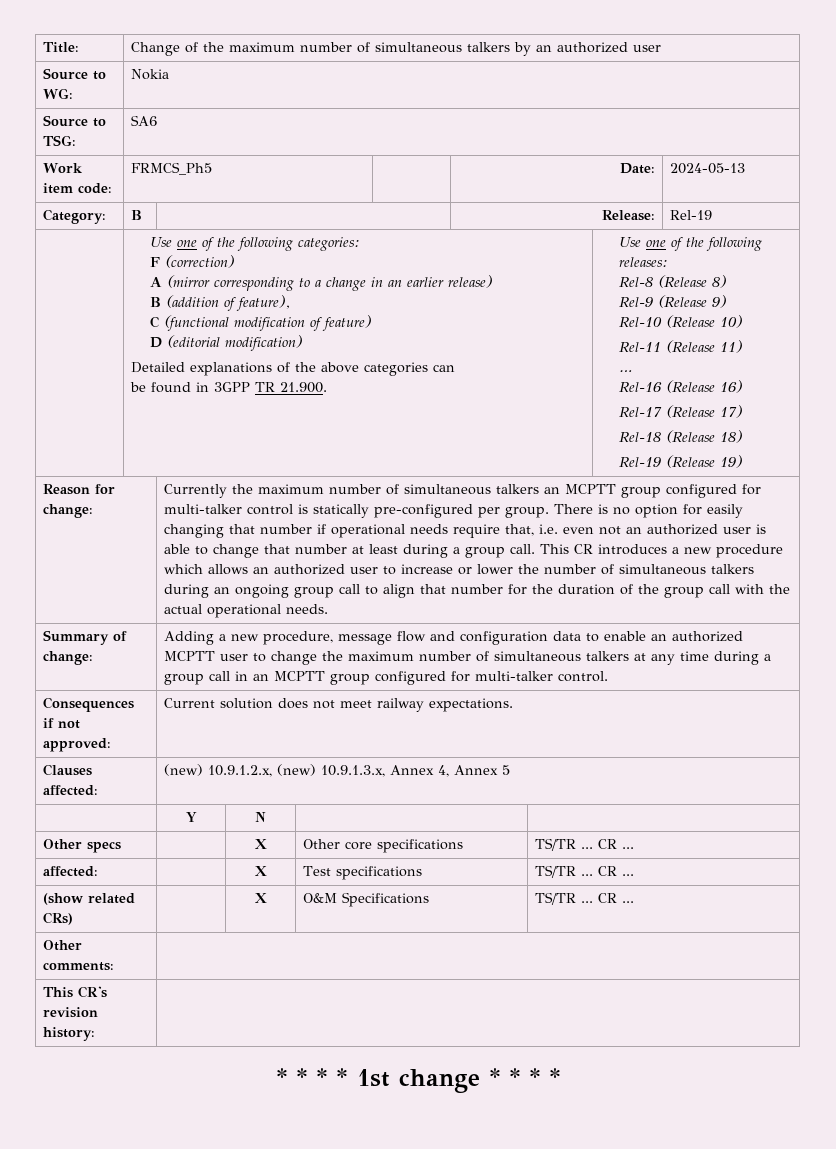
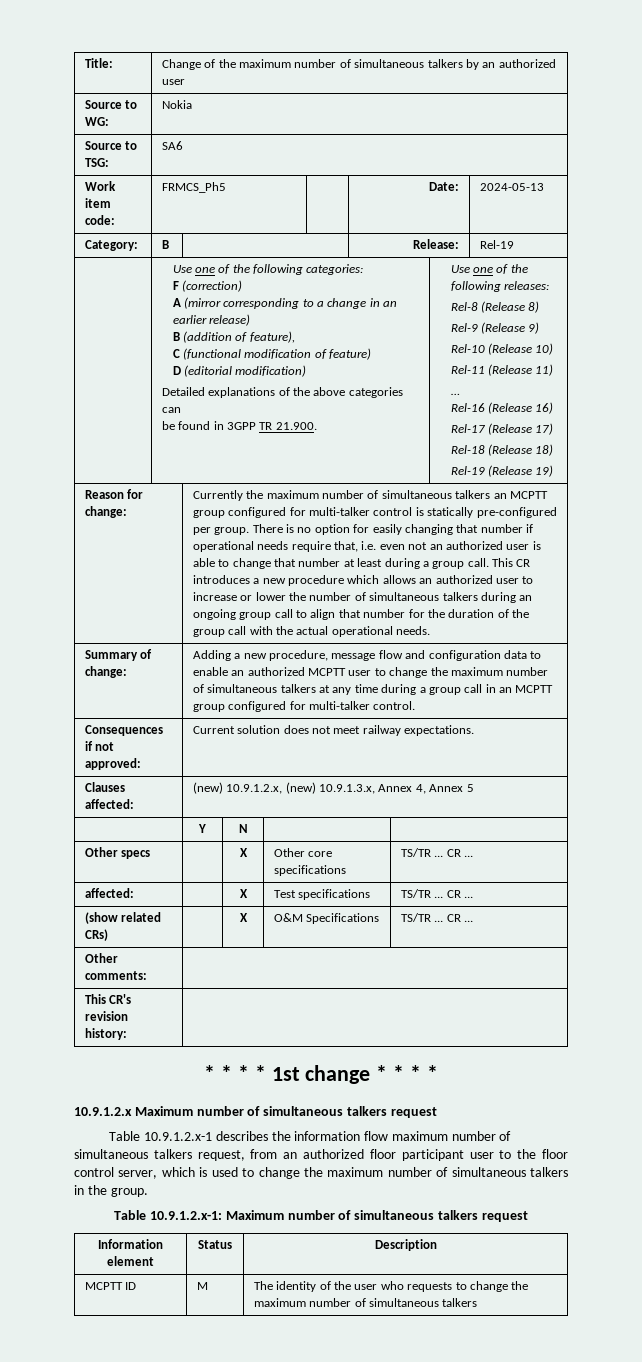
+ 10.9.1.2.x Maximum number of simultaneous talkers request
+ Table 10.9.1.2.x-1 describes the information flow maximum number of simultaneous talkers request, from an authorized floor participant user to the floor control server, which is used to change the maximum number of simultaneous talkers in the group.
+ Table 10.9.1.2.x-1: Maximum number of simultaneous talkers request
+ Information element | Status | Description
+ MCPTT ID | M | The identity of the user who requests to change the maximum number of simultaneous talkers

